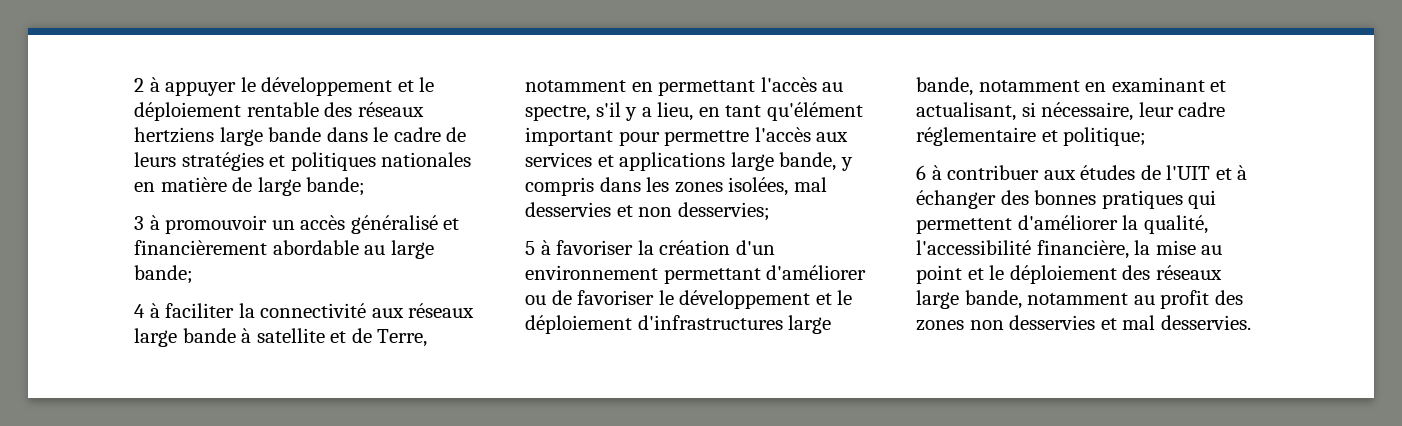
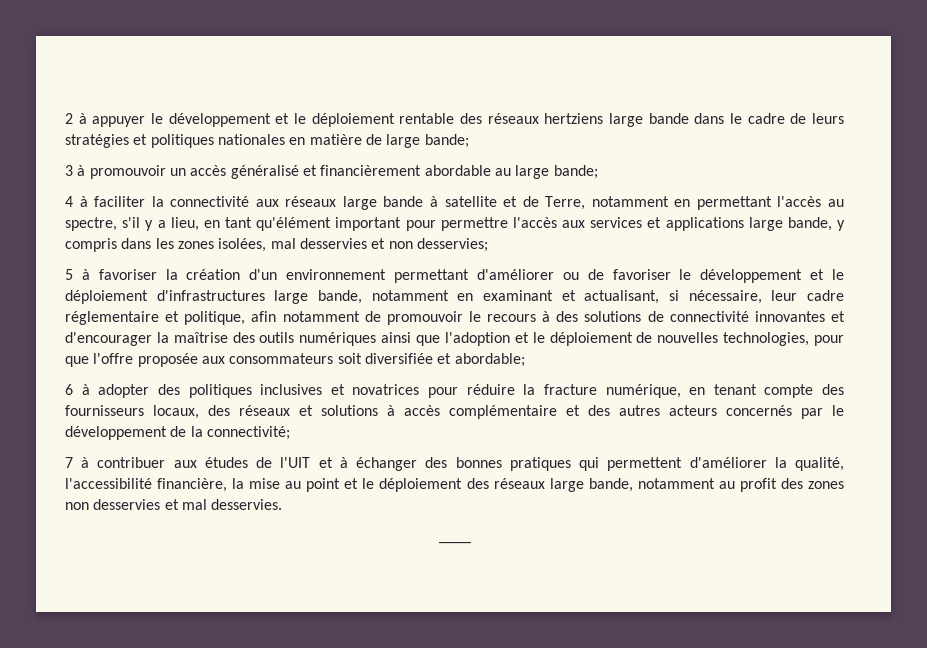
- 5 à favoriser la création d'un environnement permettant d'améliorer ou de favoriser le développement et le déploiement d'infrastructures large bande, notamment en examinant et actualisant, si nécessaire, leur cadre réglementaire et politique;
- 6 à contribuer aux études de l'UIT et à échanger des bonnes pratiques qui permettent d'améliorer la qualité, l'accessibilité financière, la mise au point et le déploiement des réseaux large bande, notamment au profit des zones non desservies et mal desservies.
+ 5 à favoriser la création d'un environnement permettant d'améliorer ou de favoriser le développement et le déploiement d'infrastructures large bande, notamment en examinant et actualisant, si nécessaire, leur cadre réglementaire et politique, afin notamment de promouvoir le recours à des solutions de connectivité innovantes et d'encourager la maîtrise des outils numériques ainsi que l'adoption et le déploiement de nouvelles technologies, pour que l'offre proposée aux consommateurs soit diversifiée et abordable;
+ 6 à adopter des politiques inclusives et novatrices pour réduire la fracture numérique, en tenant compte des fournisseurs locaux, des réseaux et solutions à accès complémentaire et des autres acteurs concernés par le développement de la connectivité;
+ 7 à contribuer aux études de l'UIT et à échanger des bonnes pratiques qui permettent d'améliorer la qualité, l'accessibilité financière, la mise au point et le déploiement des réseaux large bande, notamment au profit des zones non desservies et mal desservies.
+ ____

